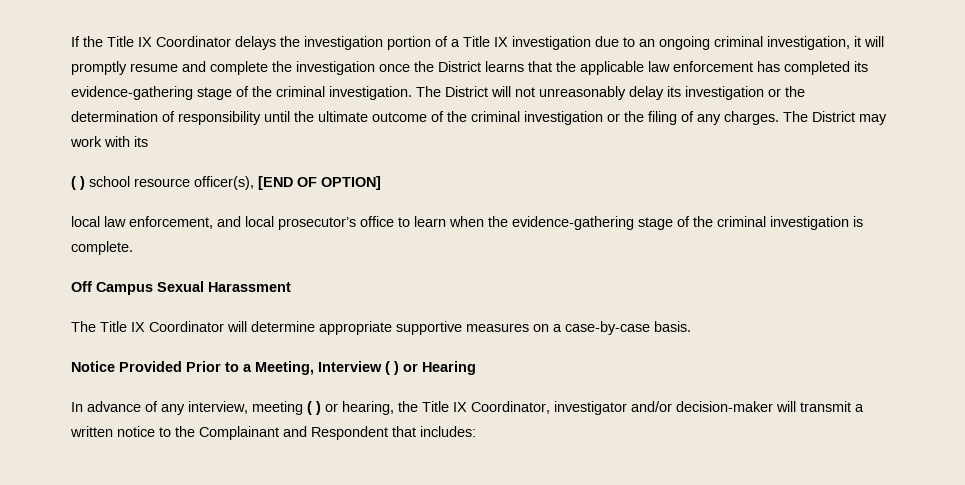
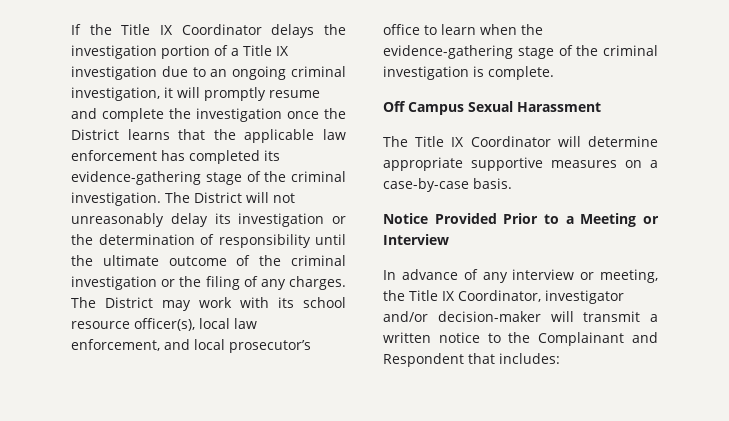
- The District may work with its
- ( ) school resource officer(s), [END OF OPTION]
- local law enforcement, and local prosecutor’s office to learn when the evidence-gathering stage of the criminal investigation is complete.
+ The District may work with its school resource officer(s), local law enforcement, and local prosecutor’s office to learn when the evidence-gathering stage of the criminal investigation is complete.
- Notice Provided Prior to a Meeting, Interview ( ) or Hearing
+ Notice Provided Prior to a Meeting or Interview
- In advance of any interview, meeting ( ) or hearing, the Title IX Coordinator, investigator and/or decision-maker will transmit a written notice to the Complainant and Respondent that includes:
+ In advance of any interview or meeting, the Title IX Coordinator, investigator and/or decision-maker will transmit a written notice to the Complainant and Respondent that includes:

